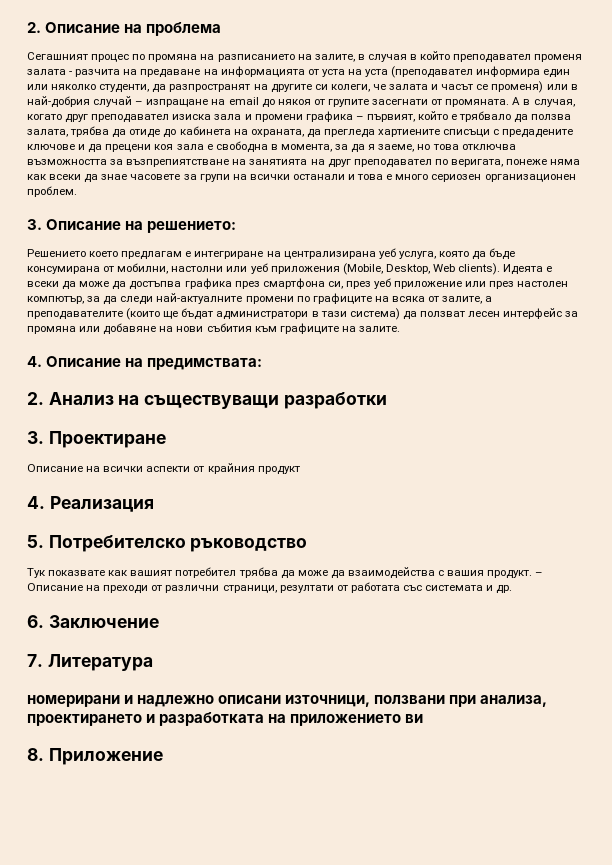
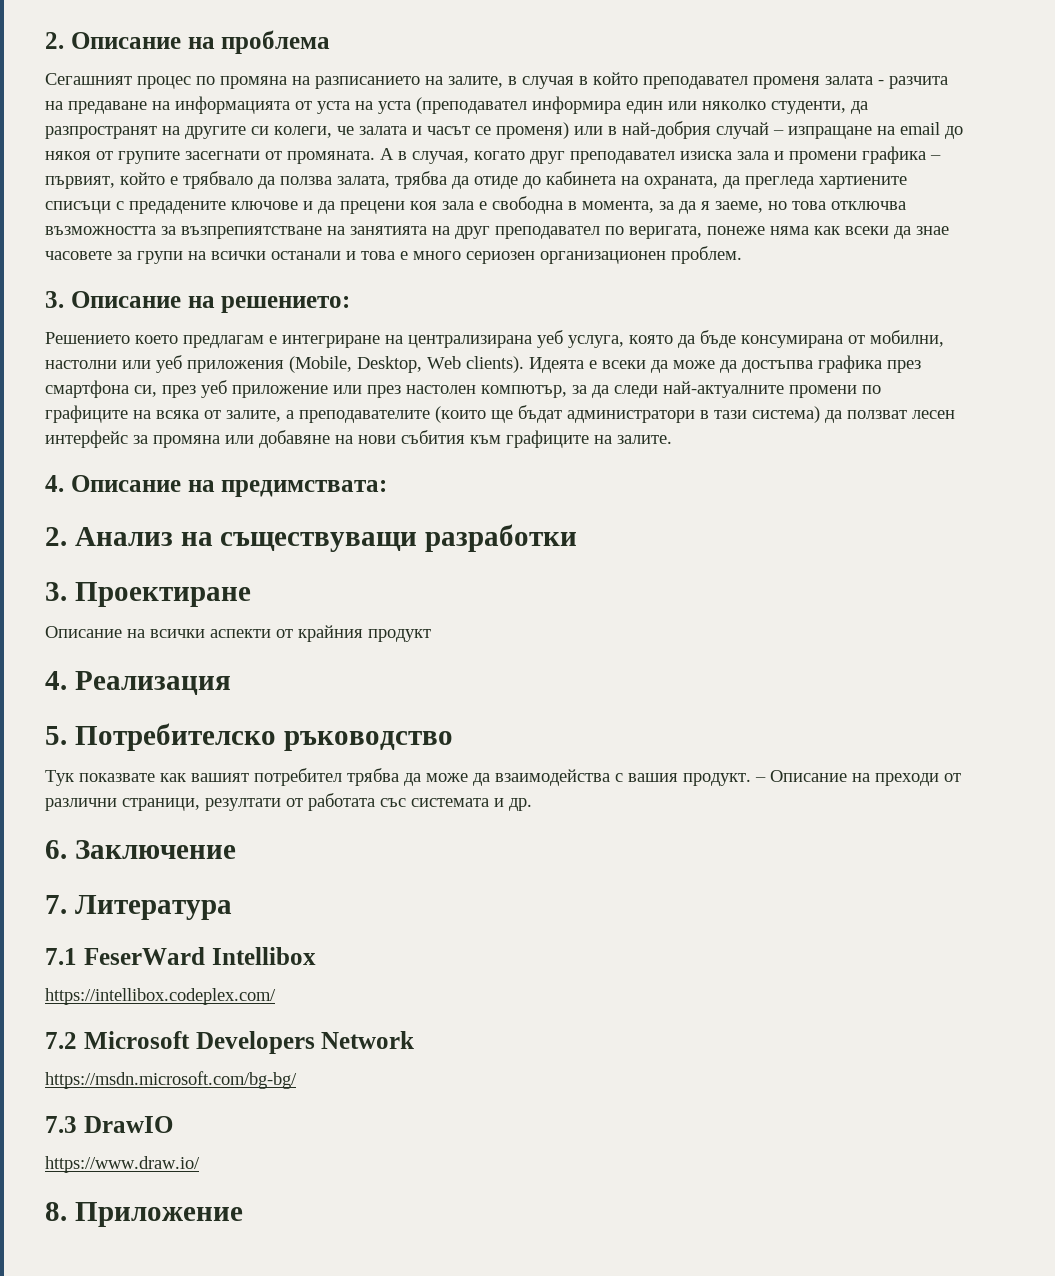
- номерирани и надлежно описани източници, ползвани при анализа, проектирането и разработката на приложението ви
+ 7.1 FeserWard Intellibox
+ https://intellibox.codeplex.com/
+ 7.2 Microsoft Developers Network
+ https://msdn.microsoft.com/bg-bg/
+ 7.3 DrawIO
+ https://www.draw.io/

